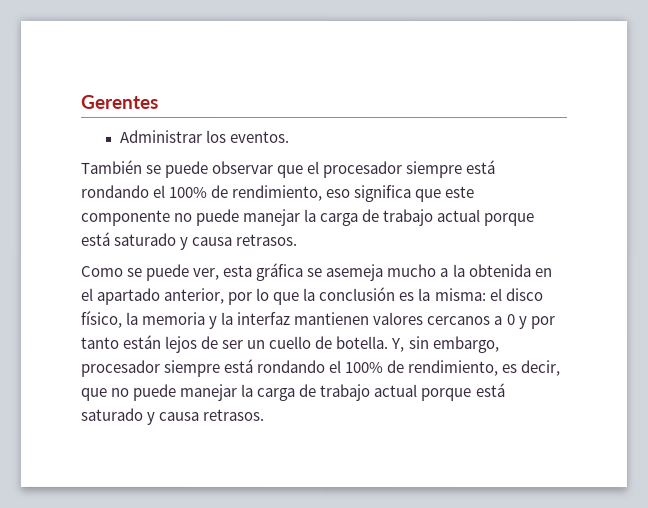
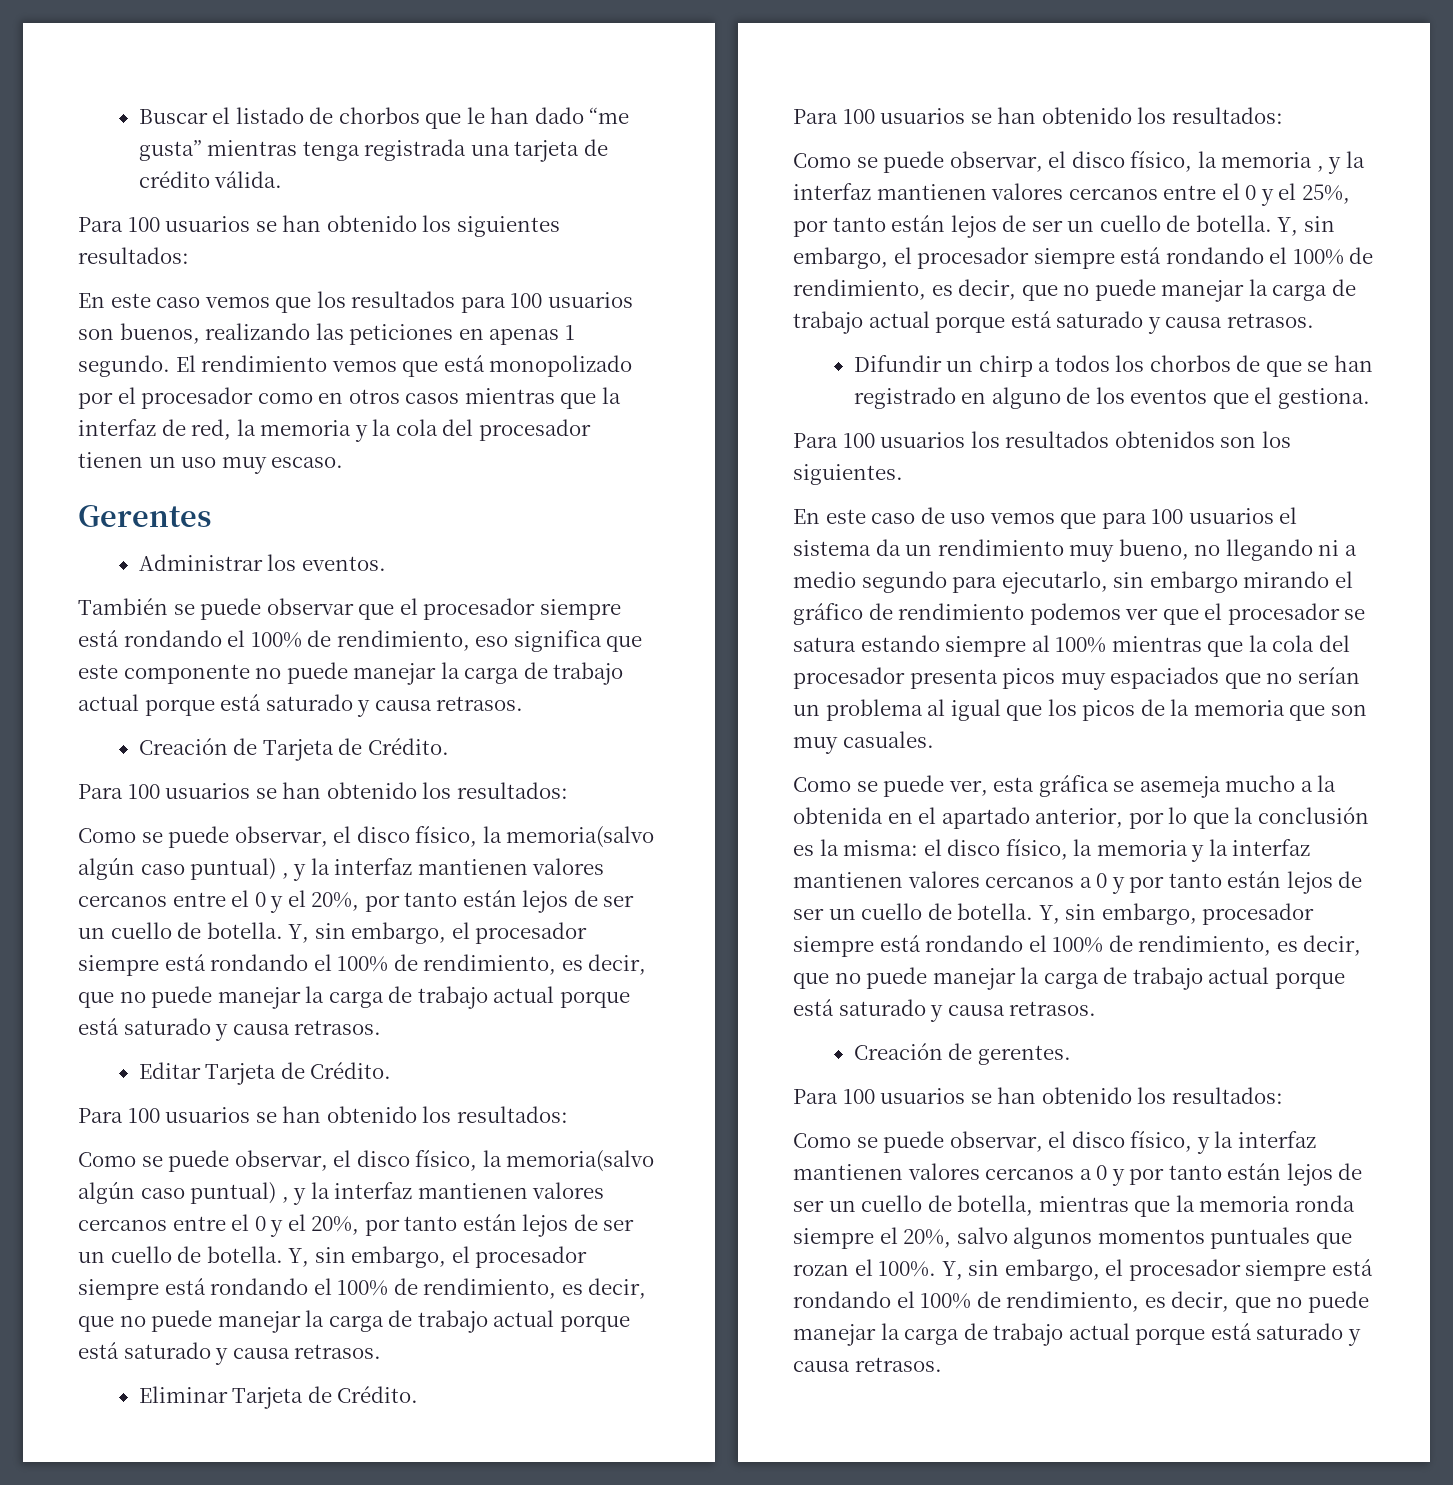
+ Buscar el listado de chorbos que le han dado “me gusta” mientras tenga registrada una tarjeta de crédito válida.
+ Para 100 usuarios se han obtenido los siguientes resultados:
+ En este caso vemos que los resultados para 100 usuarios son buenos, realizando las peticiones en apenas 1 segundo. El rendimiento vemos que está monopolizado por el procesador como en otros casos mientras que la interfaz de red, la memoria y la cola del procesador tienen un uso muy escaso.
+ Creación de Tarjeta de Crédito.
+ Para 100 usuarios se han obtenido los resultados:
+ Como se puede observar, el disco físico, la memoria(salvo algún caso puntual) , y la interfaz mantienen valores cercanos entre el 0 y el 20%, por tanto están lejos de ser un cuello de botella. Y, sin embargo, el procesador siempre está rondando el 100% de rendimiento, es decir, que no puede manejar la carga de trabajo actual porque está saturado y causa retrasos.
+ Editar Tarjeta de Crédito.
+ Para 100 usuarios se han obtenido los resultados:
+ Como se puede observar, el disco físico, la memoria(salvo algún caso puntual) , y la interfaz mantienen valores cercanos entre el 0 y el 20%, por tanto están lejos de ser un cuello de botella. Y, sin embargo, el procesador siempre está rondando el 100% de rendimiento, es decir, que no puede manejar la carga de trabajo actual porque está saturado y causa retrasos.
+ Eliminar Tarjeta de Crédito.
+ Para 100 usuarios se han obtenido los resultados:
+ Como se puede observar, el disco físico, la memoria , y la interfaz mantienen valores cercanos entre el 0 y el 25%, por tanto están lejos de ser un cuello de botella. Y, sin embargo, el procesador siempre está rondando el 100% de rendimiento, es decir, que no puede manejar la carga de trabajo actual porque está saturado y causa retrasos.
+ Difundir un chirp a todos los chorbos de que se han registrado en alguno de los eventos que el gestiona.
+ Para 100 usuarios los resultados obtenidos son los siguientes.
+ En este caso de uso vemos que para 100 usuarios el sistema da un rendimiento muy bueno, no llegando ni a medio segundo para ejecutarlo, sin embargo mirando el gráfico de rendimiento podemos ver que el procesador se satura estando siempre al 100% mientras que la cola del procesador presenta picos muy espaciados que no serían un problema al igual que los picos de la memoria que son muy casuales.
+ Creación de gerentes.
+ Para 100 usuarios se han obtenido los resultados:
+ Como se puede observar, el disco físico, y la interfaz mantienen valores cercanos a 0 y por tanto están lejos de ser un cuello de botella, mientras que la memoria ronda siempre el 20%, salvo algunos momentos puntuales que rozan el 100%. Y, sin embargo, el procesador siempre está rondando el 100% de rendimiento, es decir, que no puede manejar la carga de trabajo actual porque está saturado y causa retrasos.

